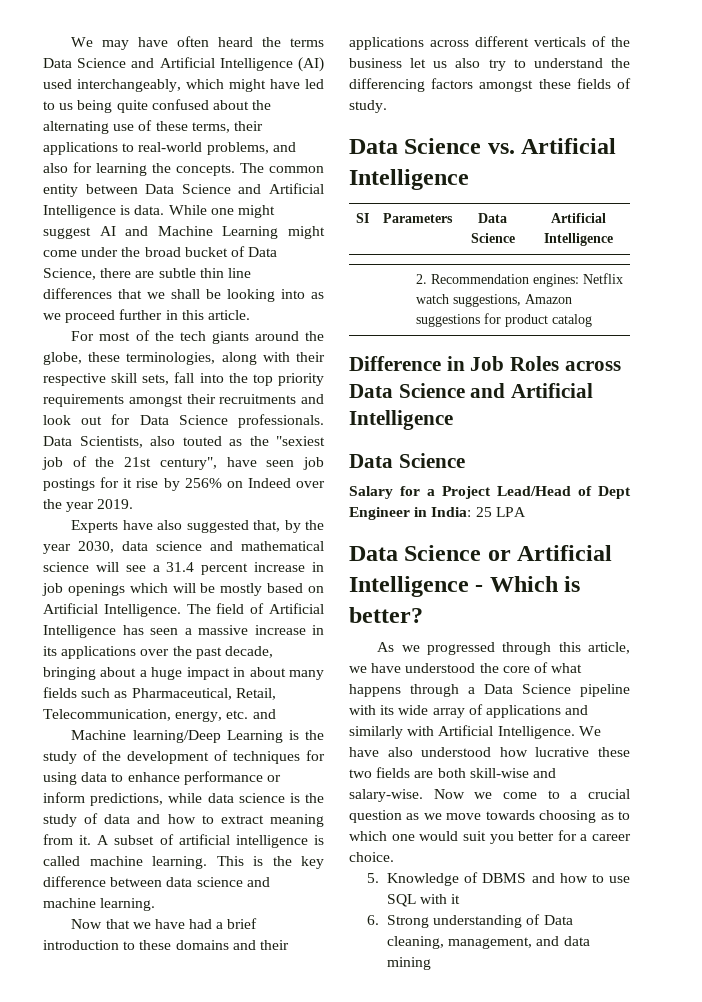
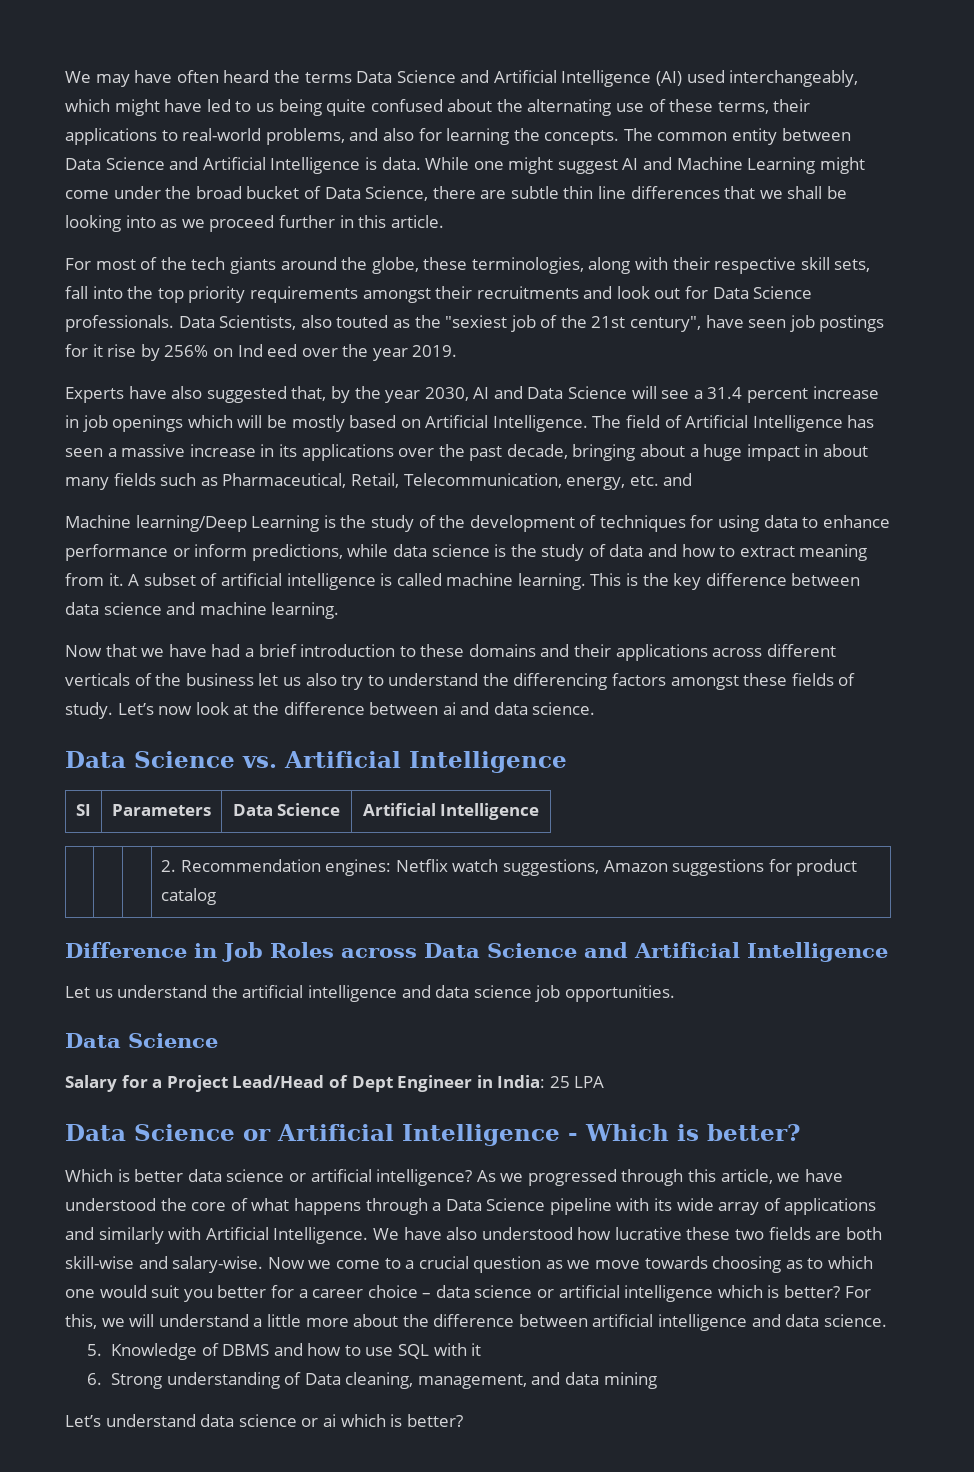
- Data Scientists, also touted as the "sexiest job of the 21st century", have seen job postings for it rise by 256% on Indeed over the year 2019.
+ Data Scientists, also touted as the "sexiest job of the 21st century", have seen job postings for it rise by 256% on Ind eed over the year 2019.
- Experts have also suggested that, by the year 2030, data science and mathematical science will see a 31.4 percent increase in job openings which will be mostly based on Artificial Intelligence.
+ Experts have also suggested that, by the year 2030, AI and Data Science will see a 31.4 percent increase in job openings which will be mostly based on Artificial Intelligence.
+ Let’s now look at the difference between ai and data science.
+ Let us understand the artificial intelligence and data science job opportunities.
+ Which is better data science or artificial intelligence?
- Now we come to a crucial question as we move towards choosing as to which one would suit you better for a career choice.
+ Now we come to a crucial question as we move towards choosing as to which one would suit you better for a career choice – data science or artificial intelligence which is better? For this, we will understand a little more about the difference between artificial intelligence and data science.
+ Let’s understand data science or ai which is better?

